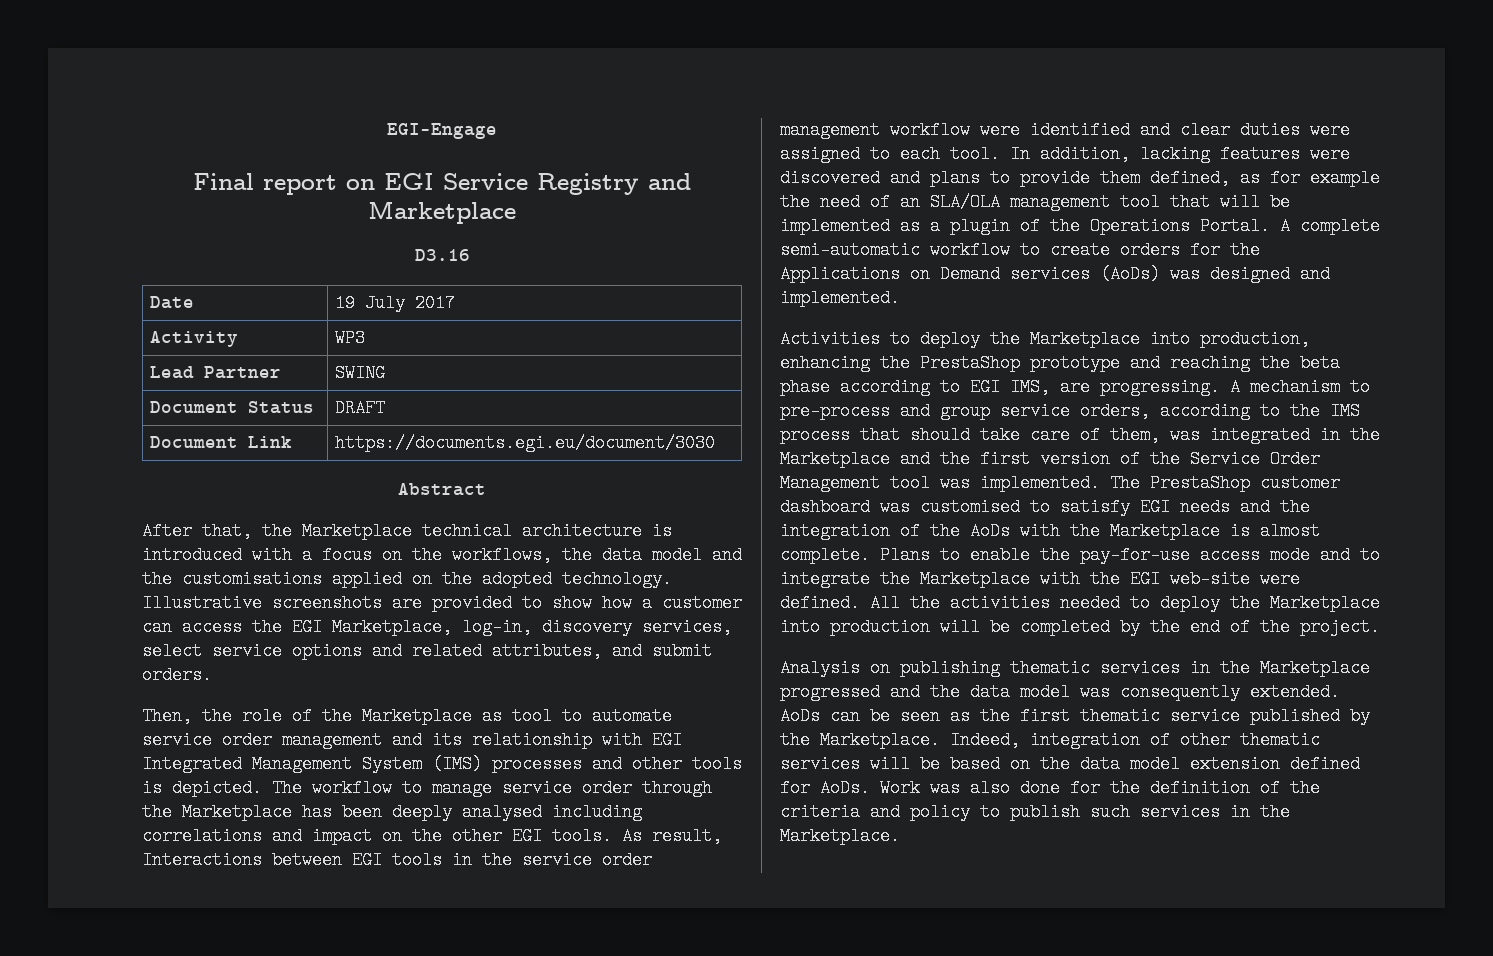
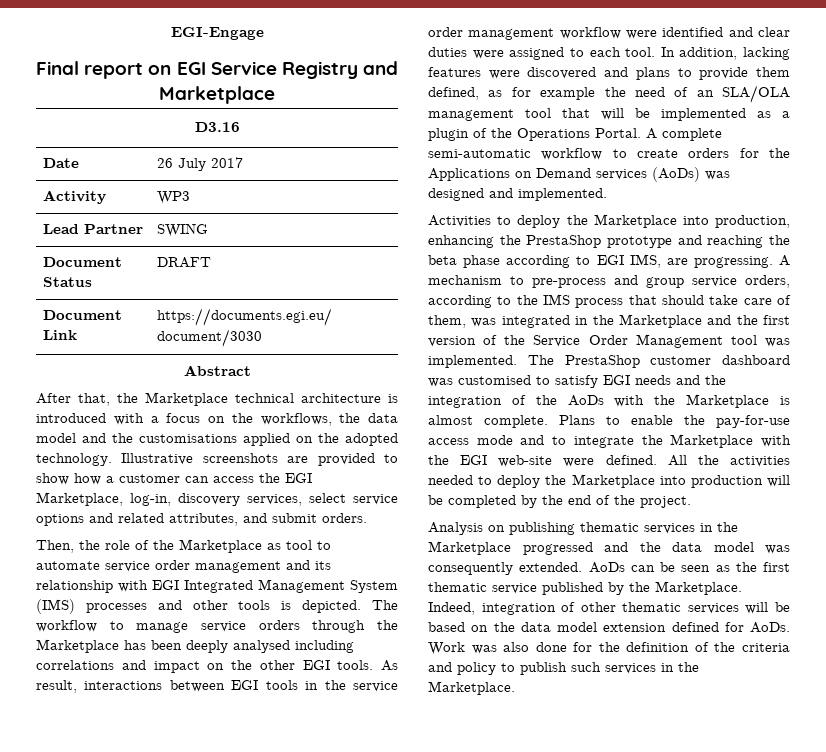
- Date | 19 July 2017
+ Date | 26 July 2017
- The workflow to manage service order through the Marketplace has been deeply analysed including correlations and impact on the other EGI tools.
+ The workflow to manage service orders through the Marketplace has been deeply analysed including correlations and impact on the other EGI tools.
- As result, Interactions between EGI tools in the service order management workflow were identified and clear duties were assigned to each tool.
+ As result, interactions between EGI tools in the service order management workflow were identified and clear duties were assigned to each tool.

